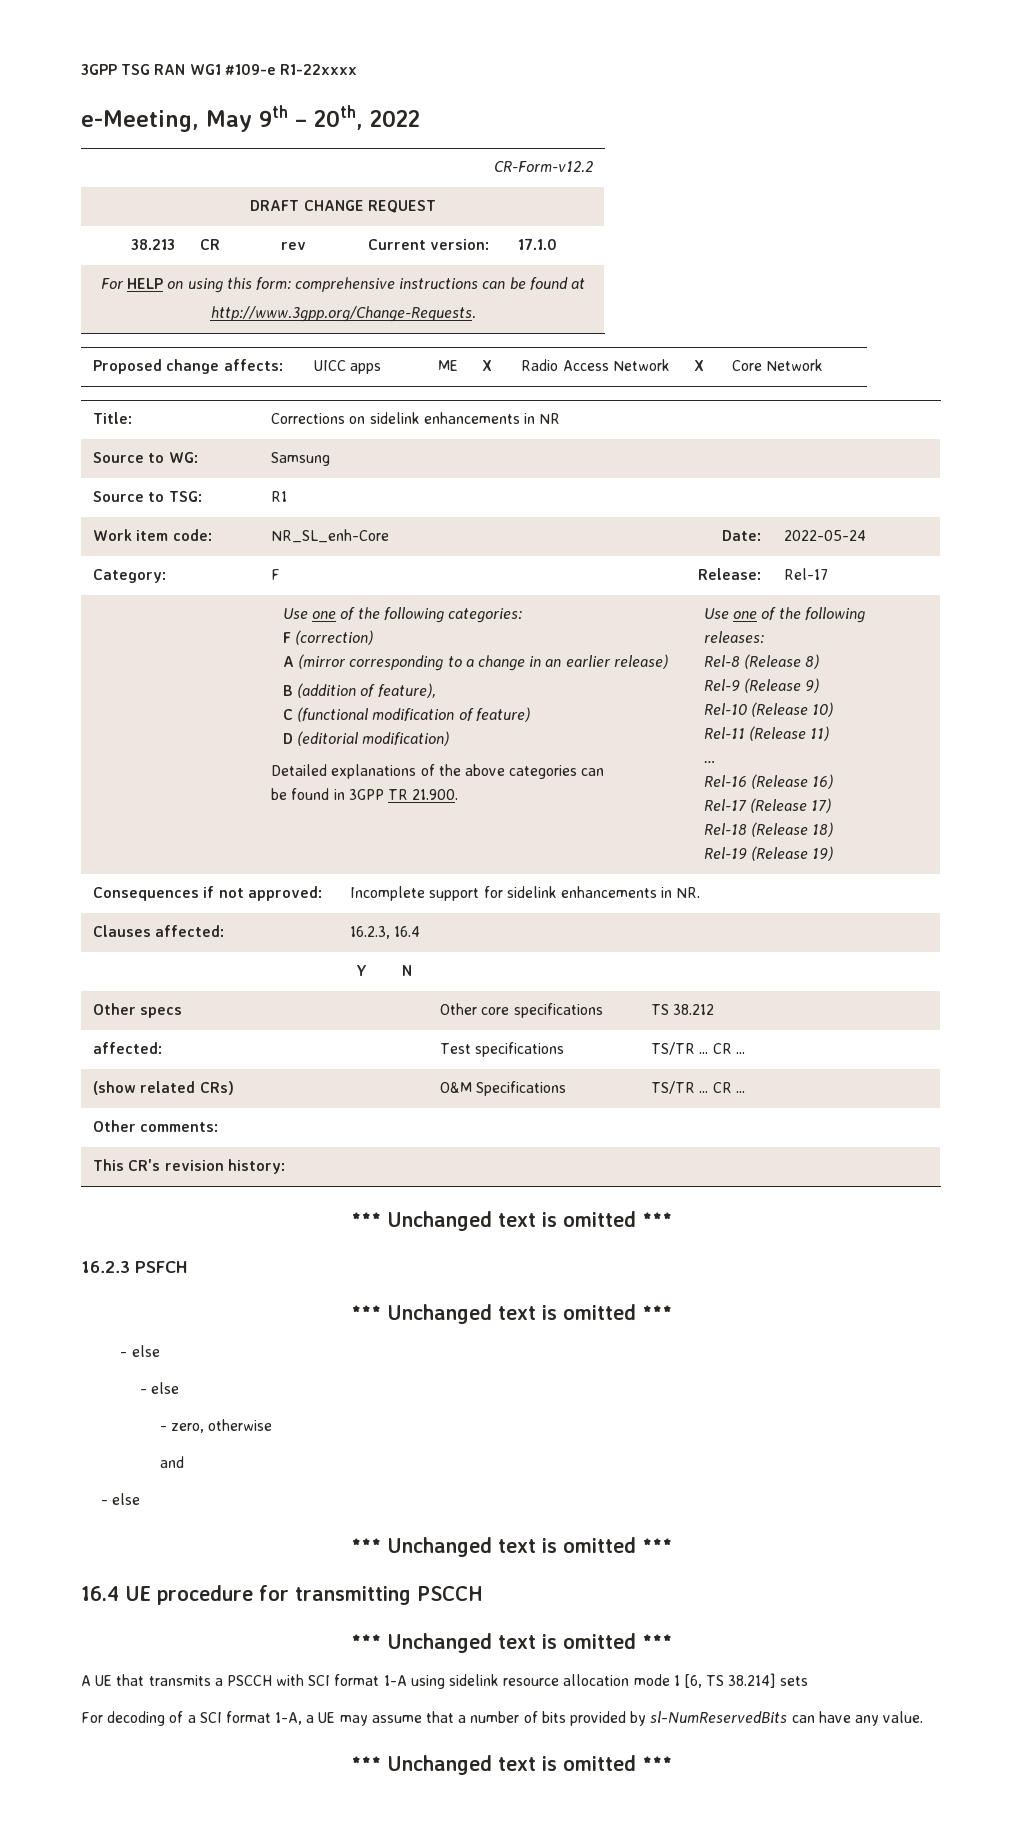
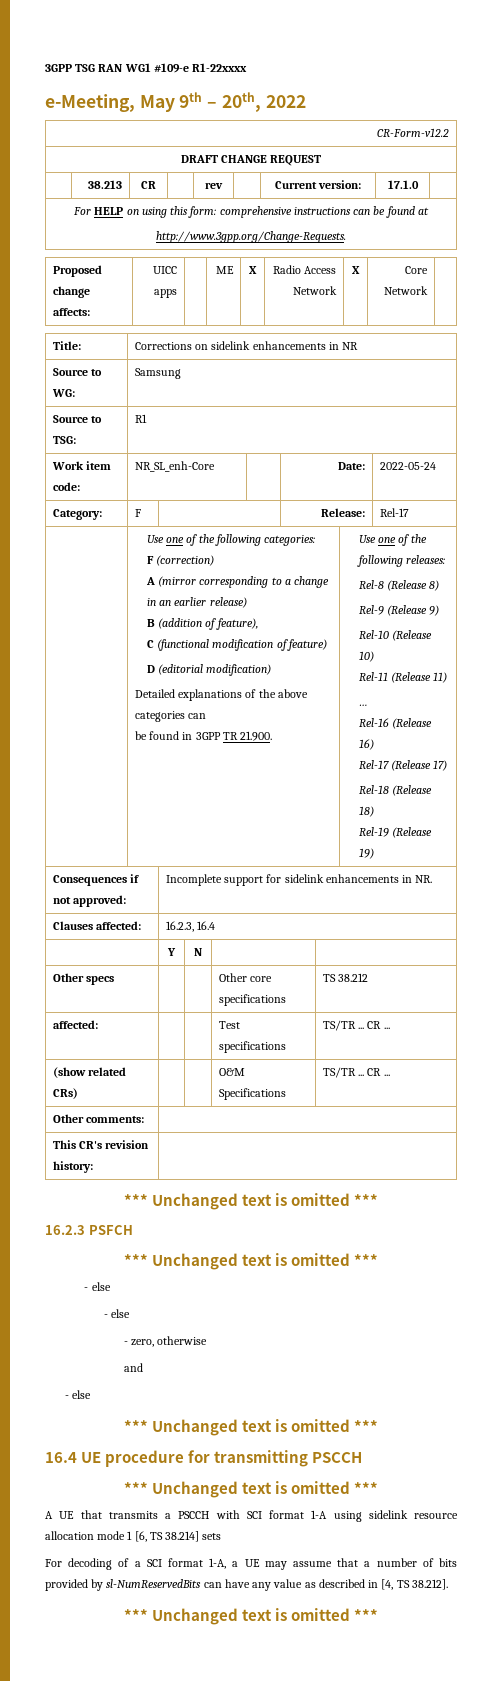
- For decoding of a SCI format 1-A, a UE may assume that a number of bits provided by sl-NumReservedBits can have any value.
+ For decoding of a SCI format 1-A, a UE may assume that a number of bits provided by sl-NumReservedBits can have any value as described in [4, TS 38.212].

